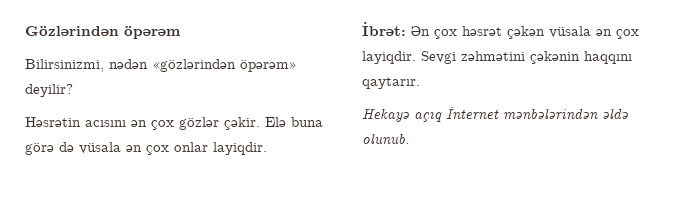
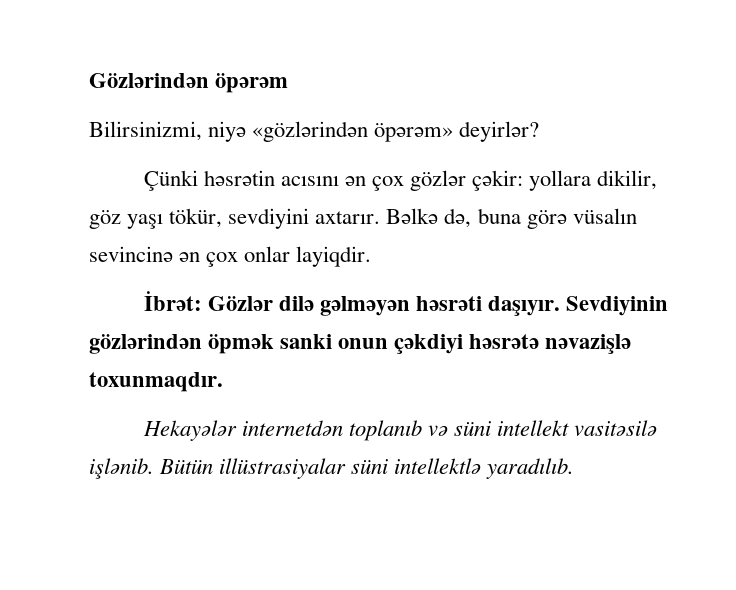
- Bilirsinizmi, nədən «gözlərindən öpərəm» deyilir?
- Həsrətin acısını ən çox gözlər çəkir. Elə buna görə də vüsala ən çox onlar layiqdir.
+ Bilirsinizmi, niyə «gözlərindən öpərəm» deyirlər?
+ Çünki həsrətin acısını ən çox gözlər çəkir: yollara dikilir, göz yaşı tökür, sevdiyini axtarır. Bəlkə də, buna görə vüsalın sevincinə ən çox onlar layiqdir.
- İbrət: Ən çox həsrət çəkən vüsala ən çox layiqdir. Sevgi zəhmətini çəkənin haqqını qaytarır.
- Hekayə açıq İnternet mənbələrindən əldə olunub.
+ İbrət: Gözlər dilə gəlməyən həsrəti daşıyır. Sevdiyinin gözlərindən öpmək sanki onun çəkdiyi həsrətə nəvazişlə toxunmaqdır.
+ Hekayələr internetdən toplanıb və süni intellekt vasitəsilə işlənib. Bütün illüstrasiyalar süni intellektlə yaradılıb.

